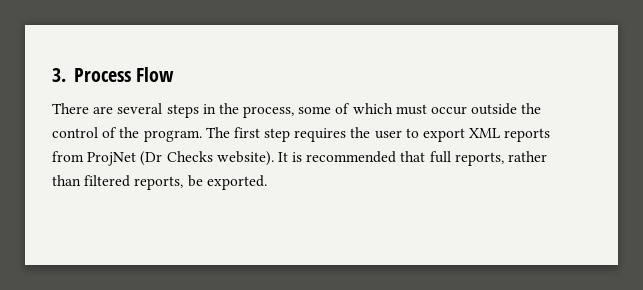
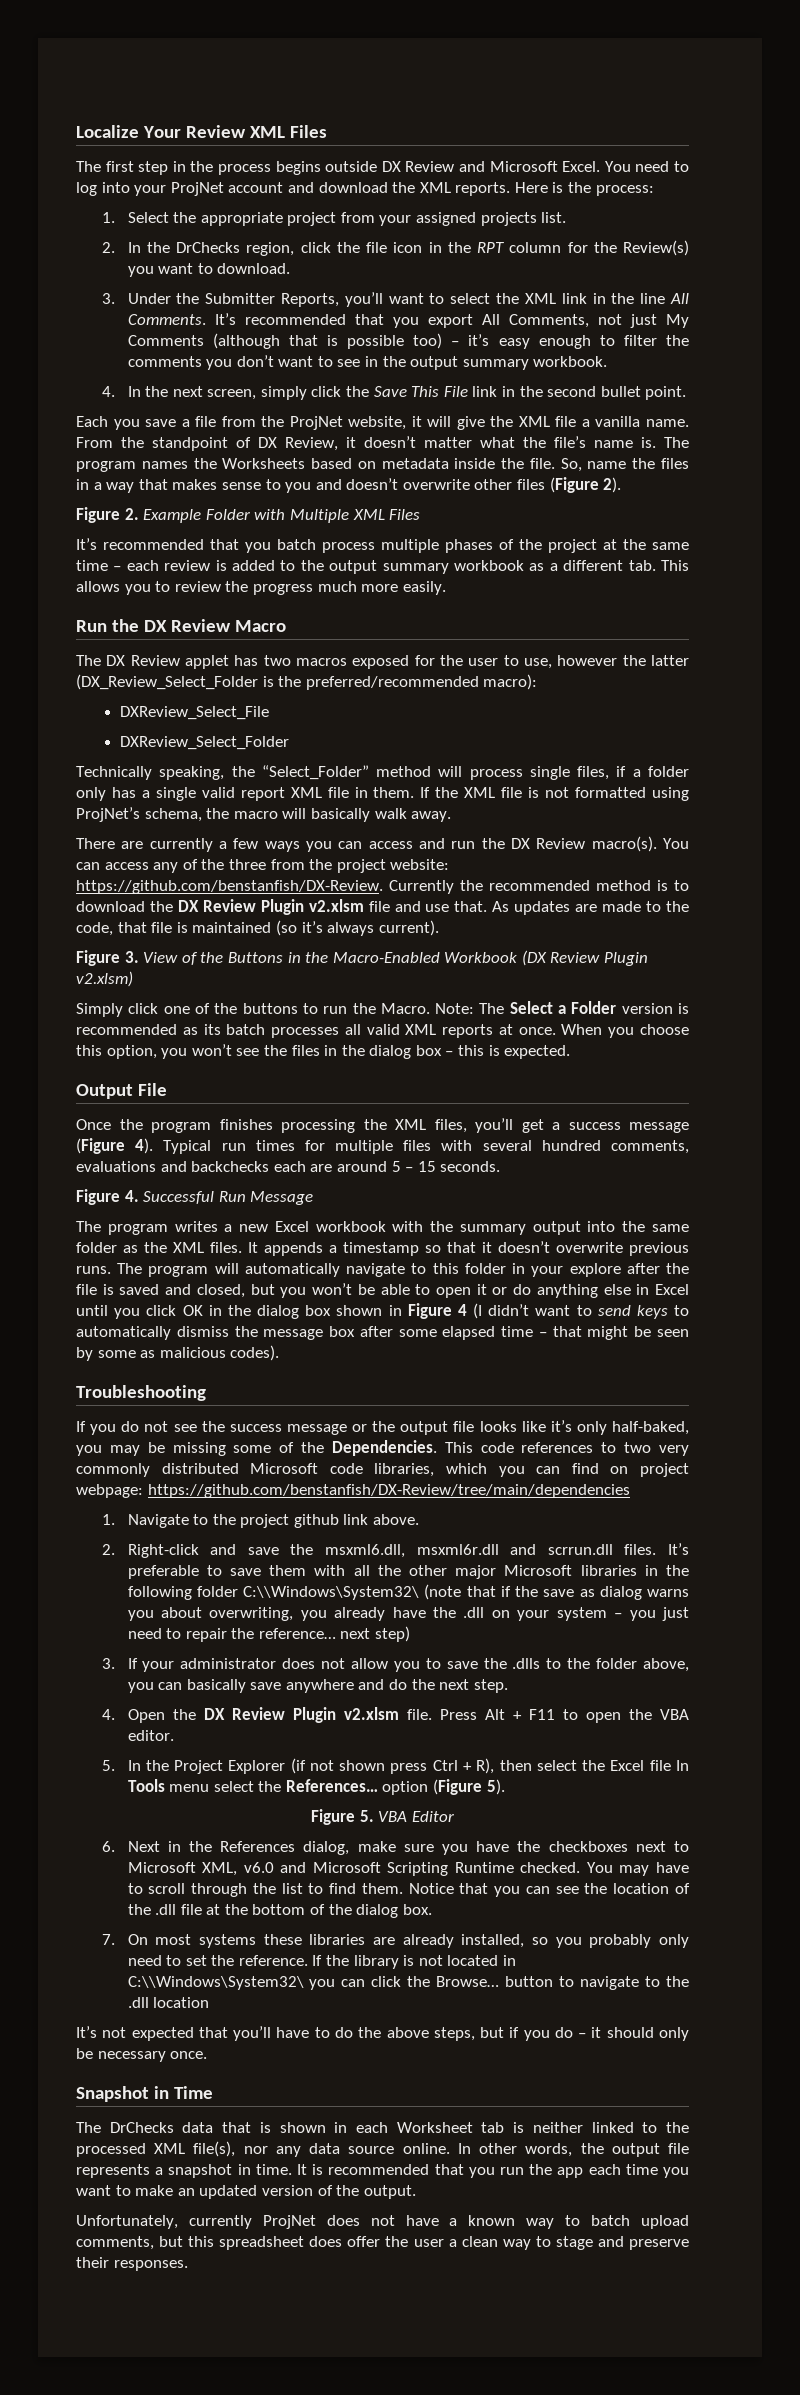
- 3. Process Flow
- There are several steps in the process, some of which must occur outside the control of the program. The first step requires the user to export XML reports from ProjNet (Dr Checks website). It is recommended that full reports, rather than filtered reports, be exported.
+ Localize Your Review XML Files
+ The first step in the process begins outside DX Review and Microsoft Excel. You need to log into your ProjNet account and download the XML reports. Here is the process:
+ 1. Select the appropriate project from your assigned projects list.
+ 2. In the DrChecks region, click the file icon in the RPT column for the Review(s) you want to download.
+ 3. Under the Submitter Reports, you’ll want to select the XML link in the line All Comments. It’s recommended that you export All Comments, not just My Comments (although that is possible too) – it’s easy enough to filter the comments you don’t want to see in the output summary workbook.
+ 4. In the next screen, simply click the Save This File link in the second bullet point.
+ Each you save a file from the ProjNet website, it will give the XML file a vanilla name. From the standpoint of DX Review, it doesn’t matter what the file’s name is. The program names the Worksheets based on metadata inside the file. So, name the files in a way that makes sense to you and doesn’t overwrite other files (Figure 2).
+ Figure 2. Example Folder with Multiple XML Files
+ It’s recommended that you batch process multiple phases of the project at the same time – each review is added to the output summary workbook as a different tab. This allows you to review the progress much more easily.
+ Run the DX Review Macro
+ The DX Review applet has two macros exposed for the user to use, however the latter (DX_Review_Select_Folder is the preferred/recommended macro):
+ DXReview_Select_File
+ DXReview_Select_Folder
+ Technically speaking, the “Select_Folder” method will process single files, if a folder only has a single valid report XML file in them. If the XML file is not formatted using ProjNet’s schema, the macro will basically walk away.
+ There are currently a few ways you can access and run the DX Review macro(s). You can access any of the three from the project website: https://github.com/benstanfish/DX-Review. Currently the recommended method is to download the DX Review Plugin v2.xlsm file and use that. As updates are made to the code, that file is maintained (so it’s always current).
+ Figure 3. View of the Buttons in the Macro-Enabled Workbook (DX Review Plugin v2.xlsm)
+ Simply click one of the buttons to run the Macro. Note: The Select a Folder version is recommended as its batch processes all valid XML reports at once. When you choose this option, you won’t see the files in the dialog box – this is expected.
+ Output File
+ Once the program finishes processing the XML files, you’ll get a success message (Figure 4). Typical run times for multiple files with several hundred comments, evaluations and backchecks each are around 5 – 15 seconds.
+ Figure 4. Successful Run Message
+ The program writes a new Excel workbook with the summary output into the same folder as the XML files. It appends a timestamp so that it doesn’t overwrite previous runs. The program will automatically navigate to this folder in your explore after the file is saved and closed, but you won’t be able to open it or do anything else in Excel until you click OK in the dialog box shown in Figure 4 (I didn’t want to send keys to automatically dismiss the message box after some elapsed time – that might be seen by some as malicious codes).
+ Troubleshooting
+ If you do not see the success message or the output file looks like it’s only half-baked, you may be missing some of the Dependencies. This code references to two very commonly distributed Microsoft code libraries, which you can find on project webpage: https://github.com/benstanfish/DX-Review/tree/main/dependencies
+ 1. Navigate to the project github link above.
+ 2. Right-click and save the msxml6.dll, msxml6r.dll and scrrun.dll files. It’s preferable to save them with all the other major Microsoft libraries in the following folder C:\\Windows\System32\ (note that if the save as dialog warns you about overwriting, you already have the .dll on your system – you just need to repair the reference… next step)
+ 3. If your administrator does not allow you to save the .dlls to the folder above, you can basically save anywhere and do the next step.
+ 4. Open the DX Review Plugin v2.xlsm file. Press Alt + F11 to open the VBA editor.
+ 5. In the Project Explorer (if not shown press Ctrl + R), then select the Excel file In Tools menu select the References… option (Figure 5).
+ Figure 5. VBA Editor
+ 6. Next in the References dialog, make sure you have the checkboxes next to Microsoft XML, v6.0 and Microsoft Scripting Runtime checked. You may have to scroll through the list to find them. Notice that you can see the location of the .dll file at the bottom of the dialog box.
+ 7. On most systems these libraries are already installed, so you probably only need to set the reference. If the library is not located in C:\\Windows\System32\ you can click the Browse… button to navigate to the .dll location
+ It’s not expected that you’ll have to do the above steps, but if you do – it should only be necessary once.
+ Snapshot in Time
+ The DrChecks data that is shown in each Worksheet tab is neither linked to the processed XML file(s), nor any data source online. In other words, the output file represents a snapshot in time. It is recommended that you run the app each time you want to make an updated version of the output.
+ Unfortunately, currently ProjNet does not have a known way to batch upload comments, but this spreadsheet does offer the user a clean way to stage and preserve their responses.

